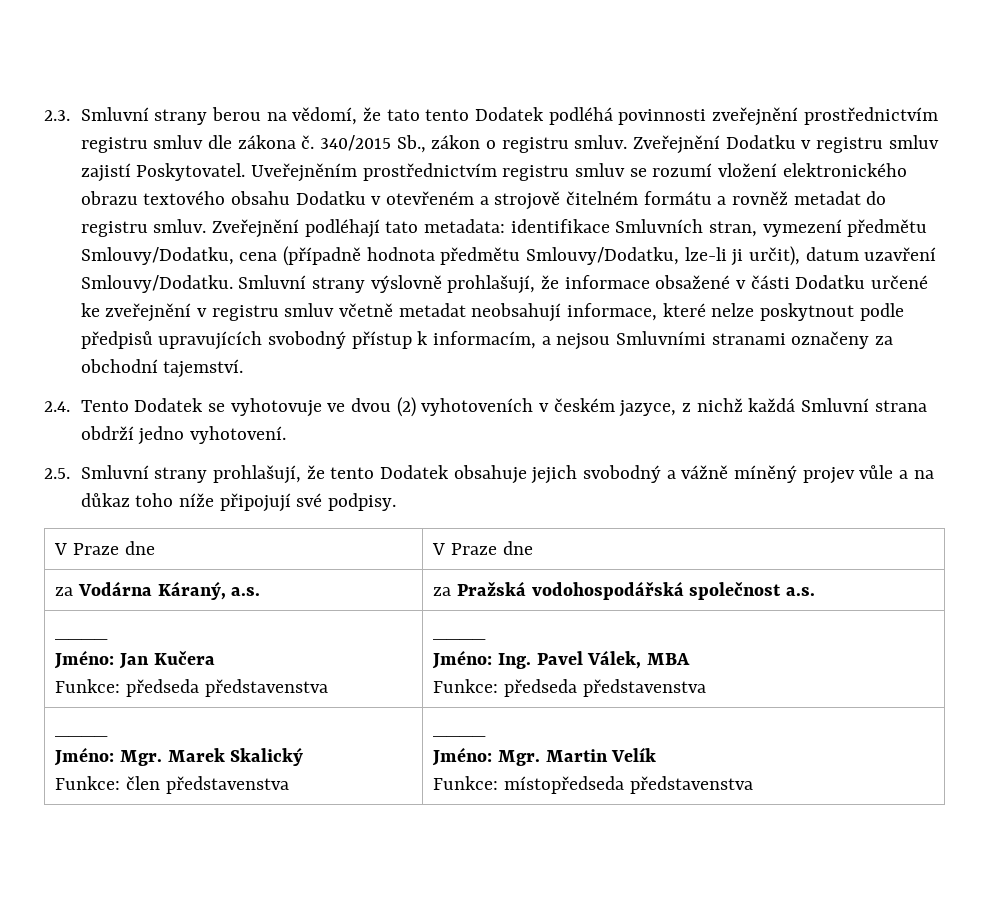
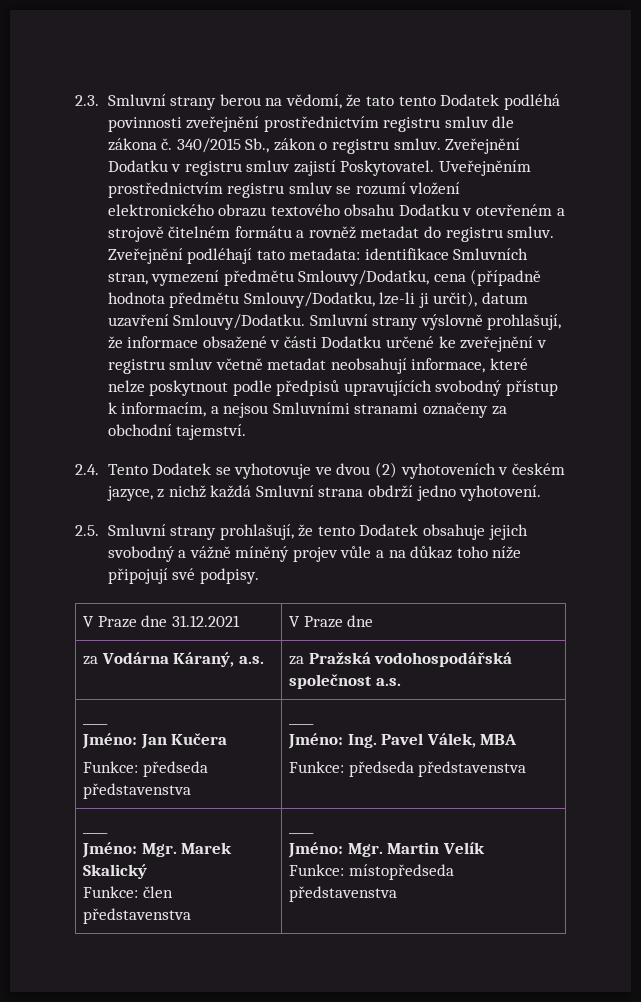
- V Praze dne | V Praze dne
+ V Praze dne 31.12.2021 | V Praze dne

